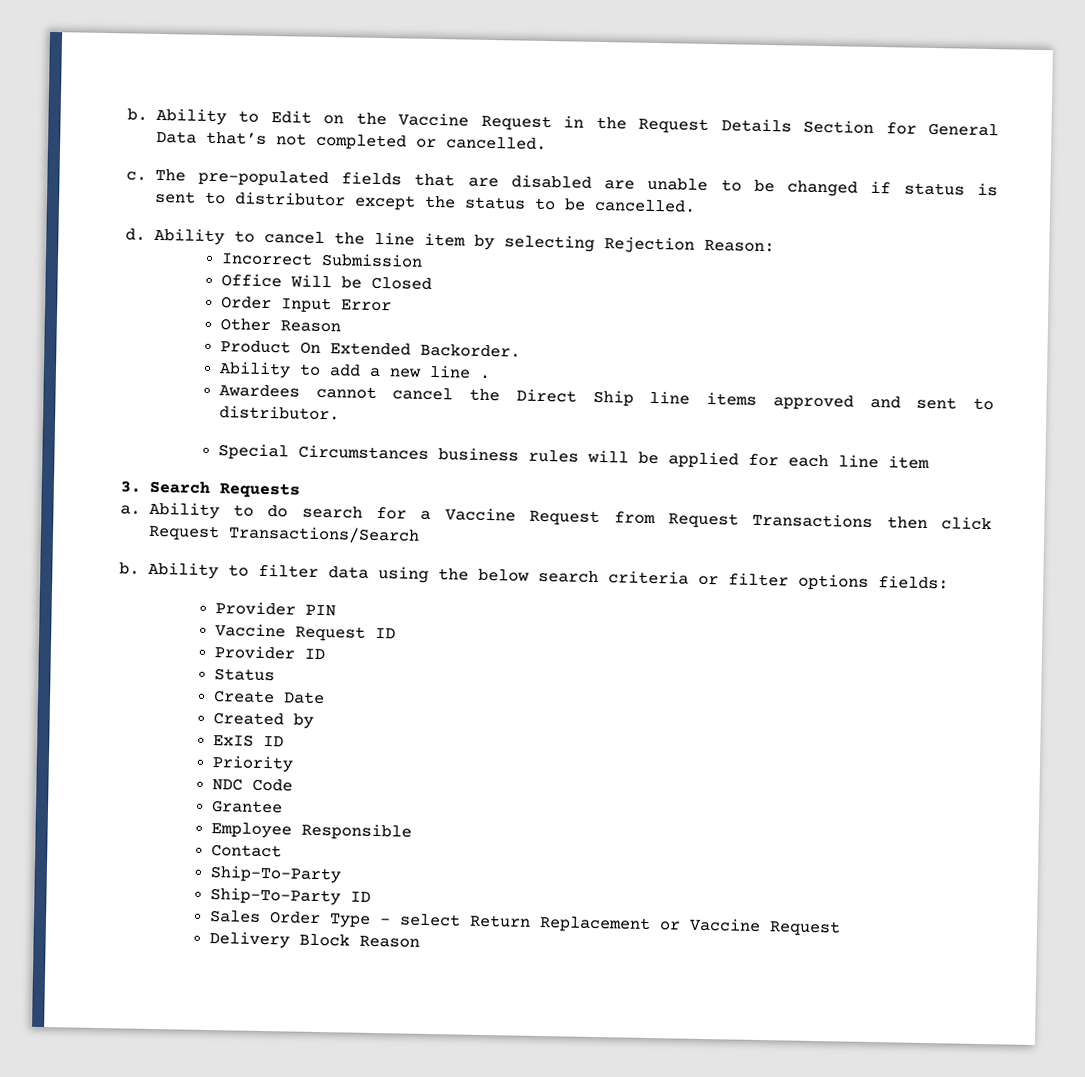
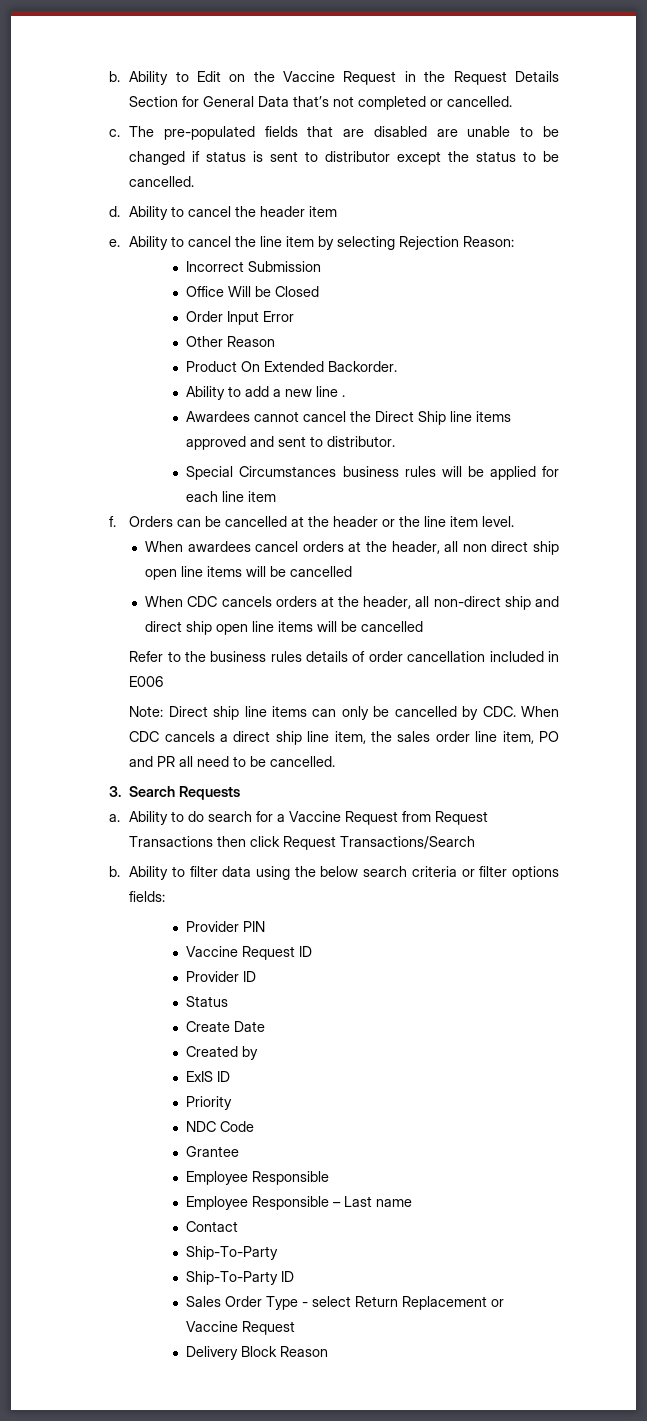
- Ability to cancel the line item by selecting Rejection Reason:
+ Ability to cancel the header item
+ e. Ability to cancel the line item by selecting Rejection Reason:
+ f. Orders can be cancelled at the header or the line item level.
+ When awardees cancel orders at the header, all non direct ship open line items will be cancelled
+ When CDC cancels orders at the header, all non-direct ship and direct ship open line items will be cancelled
+ Refer to the business rules details of order cancellation included in E006
+ Note: Direct ship line items can only be cancelled by CDC. When CDC cancels a direct ship line item, the sales order line item, PO and PR all need to be cancelled.
+ Employee Responsible – Last name

